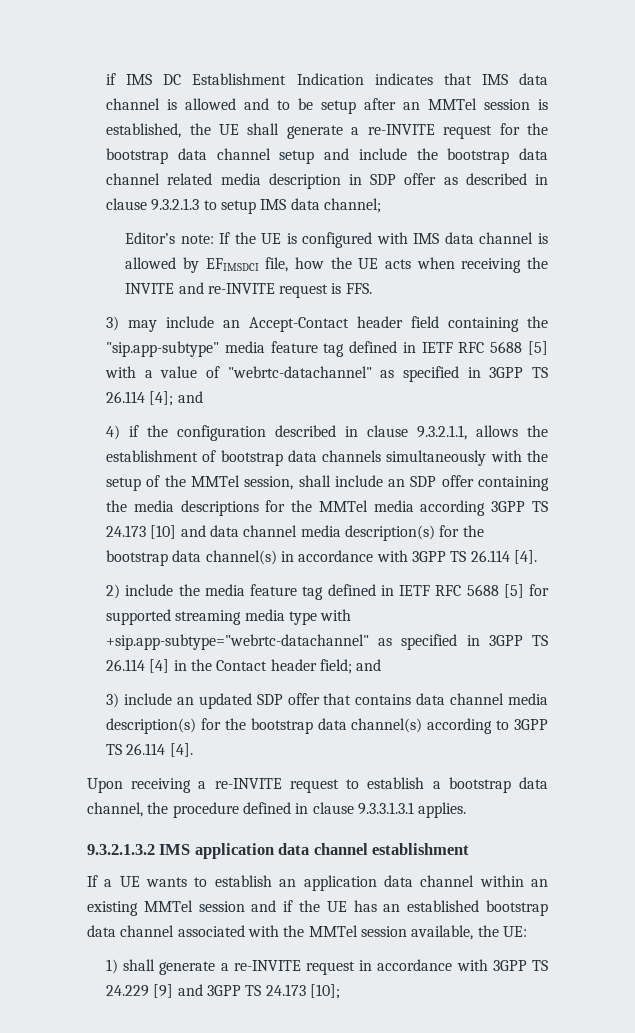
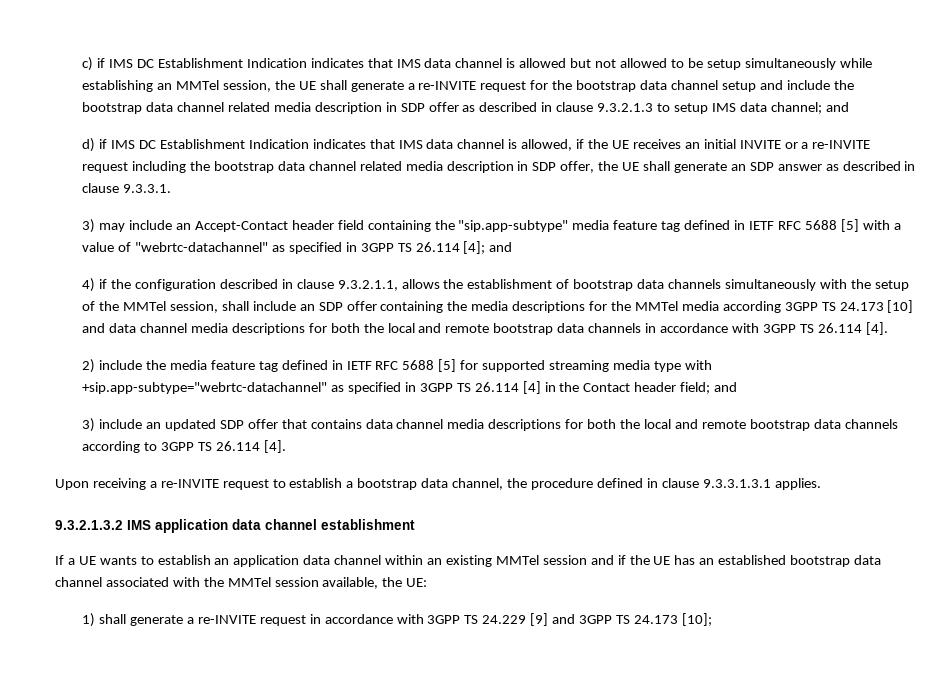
- if IMS DC Establishment Indication indicates that IMS data channel is allowed and to be setup after an MMTel session is established, the UE shall generate a re-INVITE request for the bootstrap data channel setup and include the bootstrap data channel related media description in SDP offer as described in clause 9.3.2.1.3 to setup IMS data channel;
- Editor’s note: If the UE is configured with IMS data channel is allowed by EFIMSDCI file, how the UE acts when receiving the INVITE and re-INVITE request is FFS.
+ c) if IMS DC Establishment Indication indicates that IMS data channel is allowed but not allowed to be setup simultaneously while establishing an MMTel session, the UE shall generate a re-INVITE request for the bootstrap data channel setup and include the bootstrap data channel related media description in SDP offer as described in clause 9.3.2.1.3 to setup IMS data channel; and
+ d) if IMS DC Establishment Indication indicates that IMS data channel is allowed, if the UE receives an initial INVITE or a re-INVITE request including the bootstrap data channel related media description in SDP offer, the UE shall generate an SDP answer as described in clause 9.3.3.1.
- 4) if the configuration described in clause 9.3.2.1.1, allows the establishment of bootstrap data channels simultaneously with the setup of the MMTel session, shall include an SDP offer containing the media descriptions for the MMTel media according 3GPP TS 24.173 [10] and data channel media description(s) for the bootstrap data channel(s) in accordance with 3GPP TS 26.114 [4].
+ 4) if the configuration described in clause 9.3.2.1.1, allows the establishment of bootstrap data channels simultaneously with the setup of the MMTel session, shall include an SDP offer containing the media descriptions for the MMTel media according 3GPP TS 24.173 [10] and data channel media descriptions for both the local and remote bootstrap data channels in accordance with 3GPP TS 26.114 [4].
- 3) include an updated SDP offer that contains data channel media description(s) for the bootstrap data channel(s) according to 3GPP TS 26.114 [4].
+ 3) include an updated SDP offer that contains data channel media descriptions for both the local and remote bootstrap data channels according to 3GPP TS 26.114 [4].

